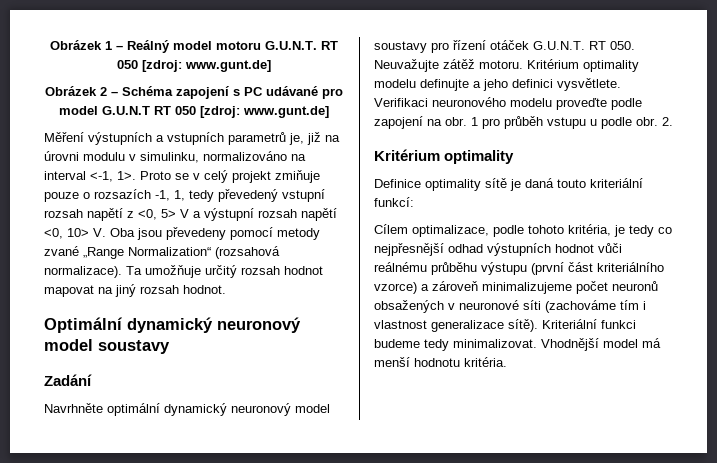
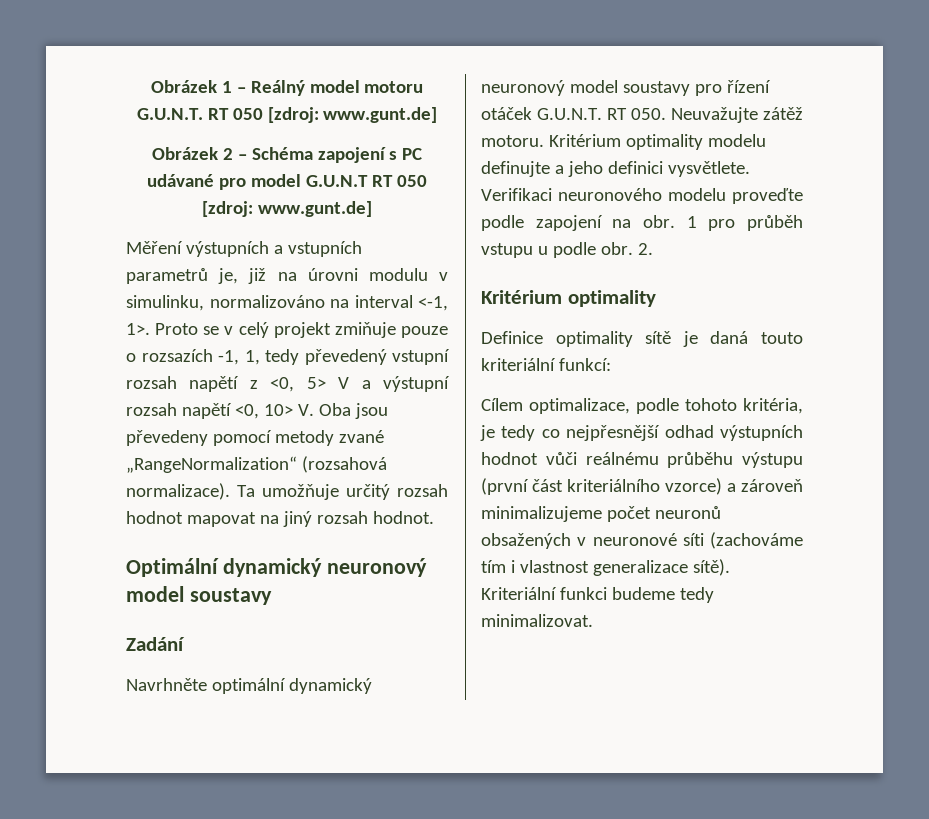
- Proto se v celý projekt zmiňuje pouze o rozsazích -1, 1, tedy převedený vstupní rozsah napětí z <0, 5> V a výstupní rozsah napětí <0, 10> V. Oba jsou převedeny pomocí metody zvané „Range Normalization“ (rozsahová normalizace).
+ Proto se v celý projekt zmiňuje pouze o rozsazích -1, 1, tedy převedený vstupní rozsah napětí z <0, 5> V a výstupní rozsah napětí <0, 10> V. Oba jsou převedeny pomocí metody zvané „RangeNormalization“ (rozsahová normalizace).
- Vhodnější model má menší hodnotu kritéria.

